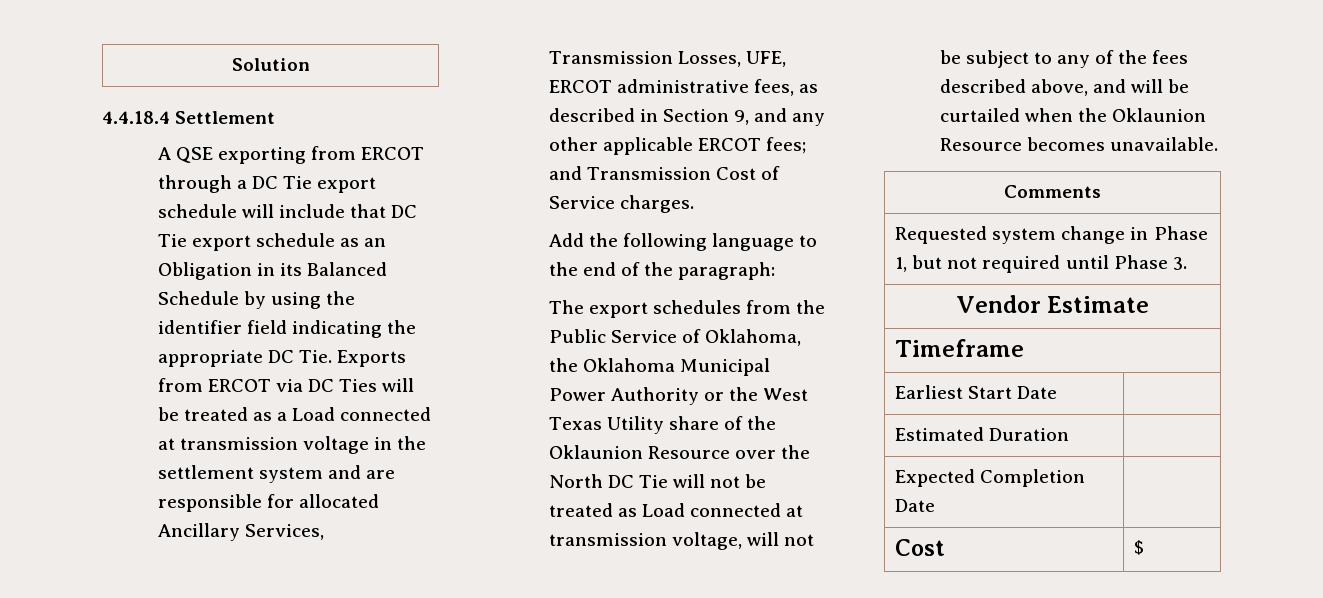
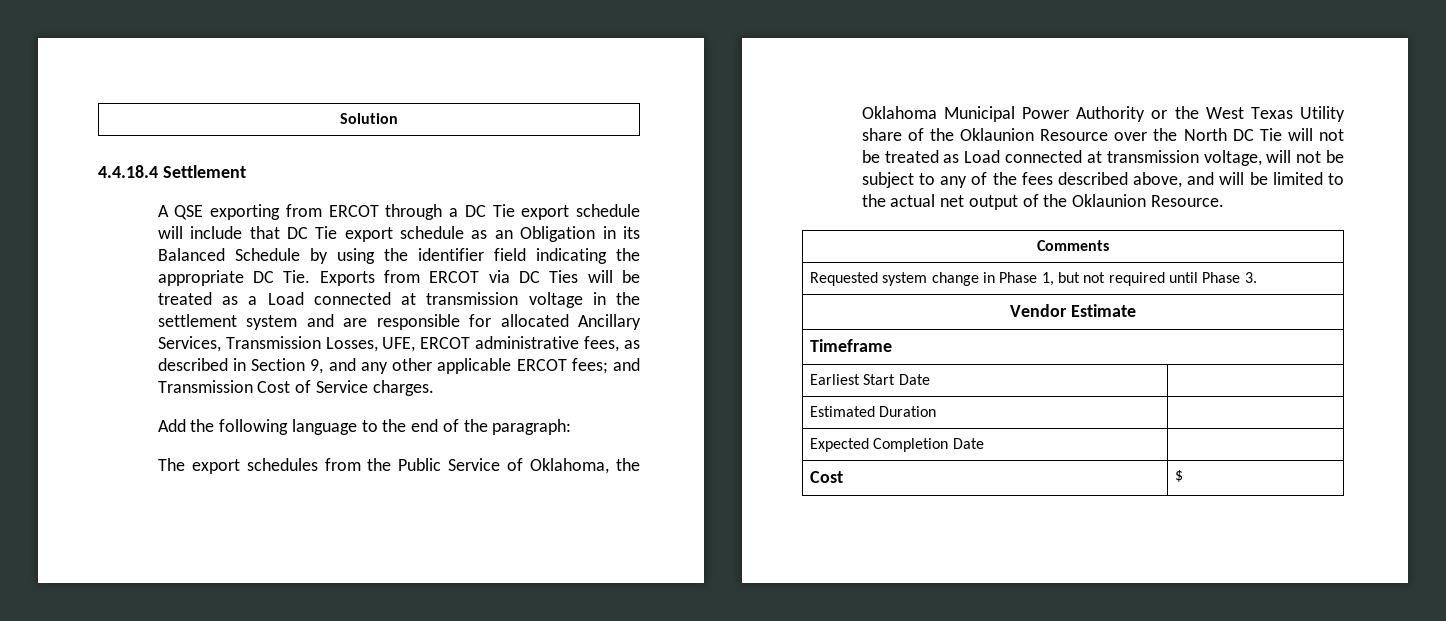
- The export schedules from the Public Service of Oklahoma, the Oklahoma Municipal Power Authority or the West Texas Utility share of the Oklaunion Resource over the North DC Tie will not be treated as Load connected at transmission voltage, will not be subject to any of the fees described above, and will be curtailed when the Oklaunion Resource becomes unavailable.
+ The export schedules from the Public Service of Oklahoma, the Oklahoma Municipal Power Authority or the West Texas Utility share of the Oklaunion Resource over the North DC Tie will not be treated as Load connected at transmission voltage, will not be subject to any of the fees described above, and will be limited to the actual net output of the Oklaunion Resource.

